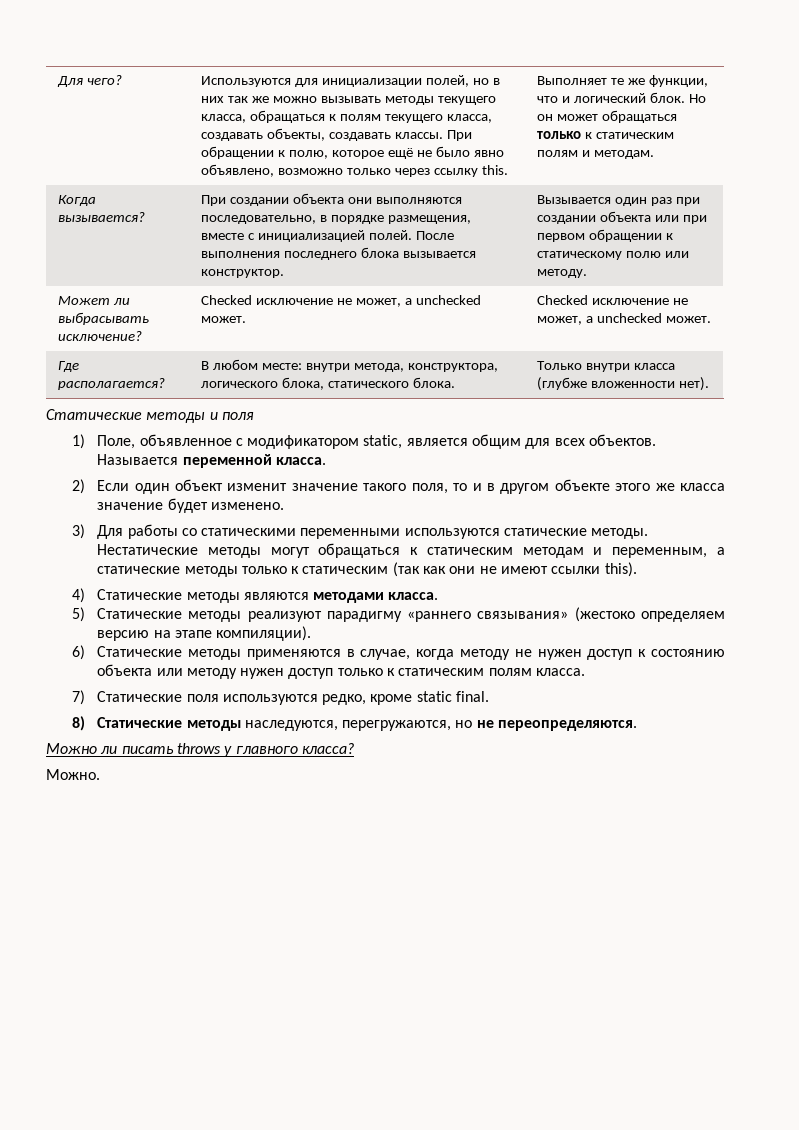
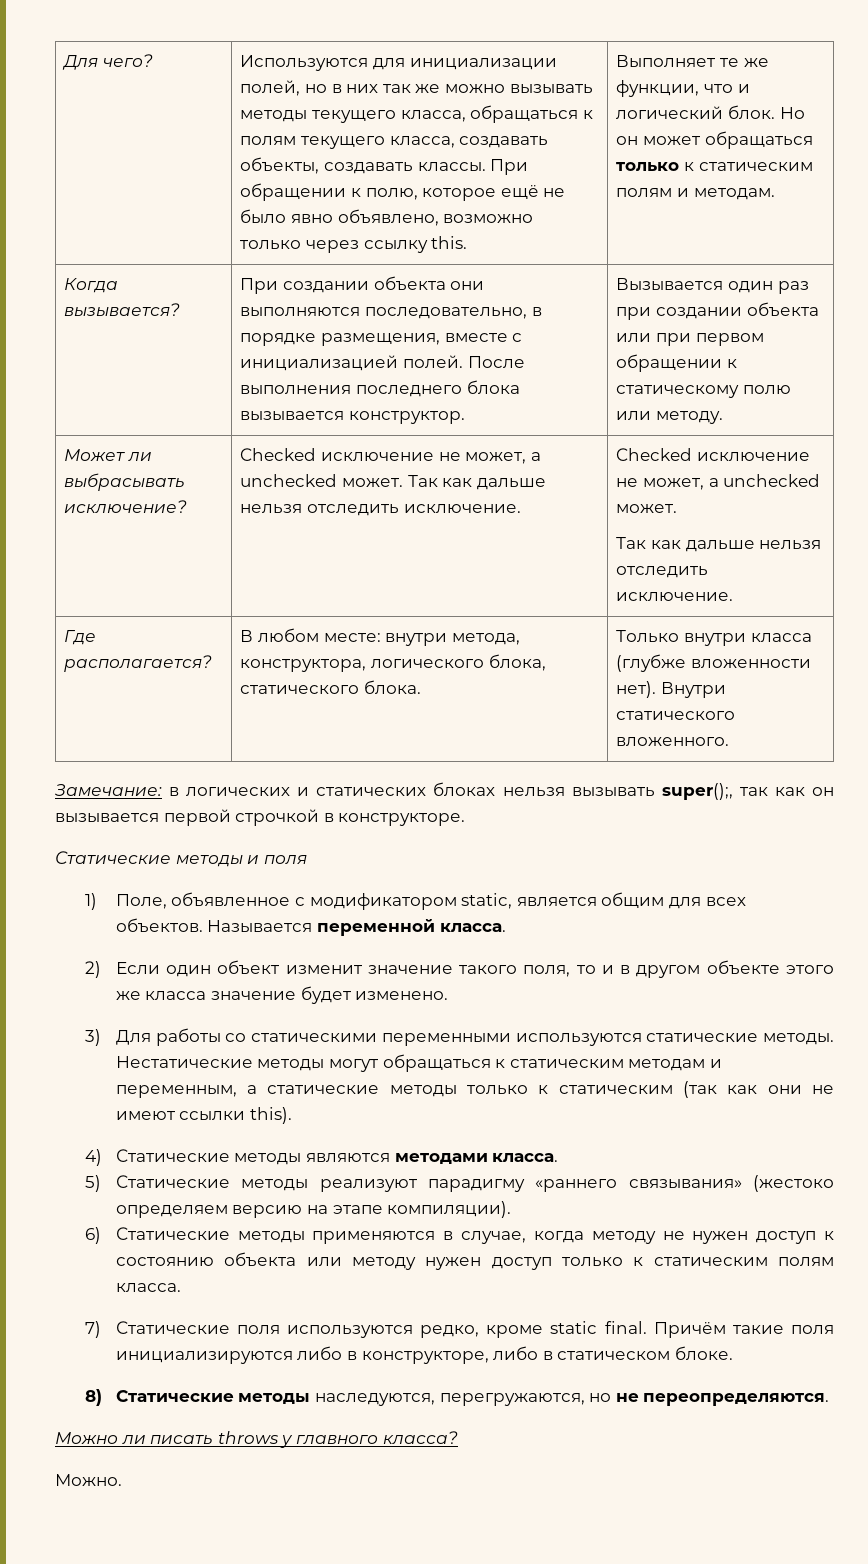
- Может ли выбрасывать исключение? | Checked исключение не может, а unchecked может. | Checked исключение не может, а unchecked может.
+ Может ли выбрасывать исключение? | Checked исключение не может, а unchecked может. Так как дальше нельзя отследить исключение. | Checked исключение не может, а unchecked может.
+ Так как дальше нельзя отследить исключение.
- Где располагается? | В любом месте: внутри метода, конструктора, логического блока, статического блока. | Только внутри класса (глубже вложенности нет).
+ Где располагается? | В любом месте: внутри метода, конструктора, логического блока, статического блока. | Только внутри класса (глубже вложенности нет). Внутри статического вложенного.
+ Замечание: в логических и статических блоках нельзя вызывать super();, так как он вызывается первой строчкой в конструкторе.
+ Причём такие поля инициализируются либо в конструкторе, либо в статическом блоке.

